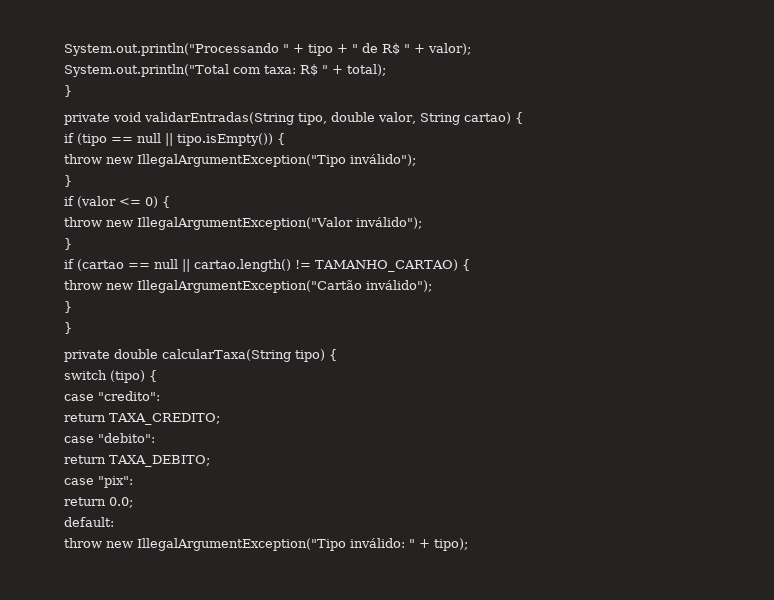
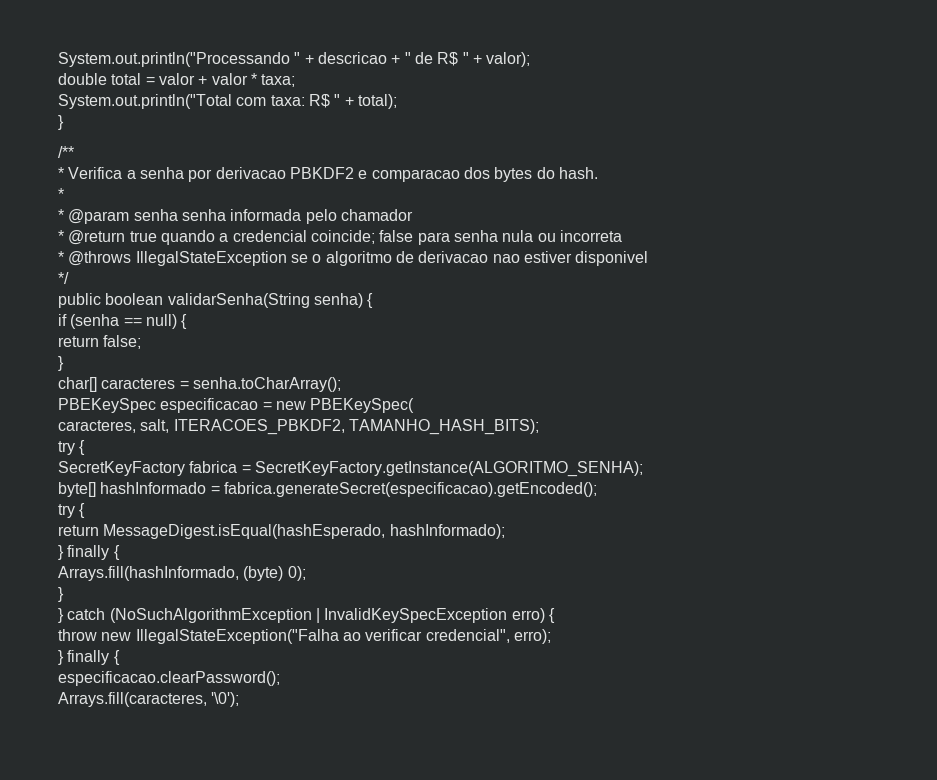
- System.out.println("Processando " + tipo + " de R$ " + valor);
+ System.out.println("Processando " + descricao + " de R$ " + valor);
+ double total = valor + valor * taxa;
- private void validarEntradas(String tipo, double valor, String cartao) {
- if (tipo == null || tipo.isEmpty()) {
- throw new IllegalArgumentException("Tipo inválido");
+ /**
+ * Verifica a senha por derivacao PBKDF2 e comparacao dos bytes do hash.
+ *
+ * @param senha senha informada pelo chamador
+ * @return true quando a credencial coincide; false para senha nula ou incorreta
+ * @throws IllegalStateException se o algoritmo de derivacao nao estiver disponivel
+ */
+ public boolean validarSenha(String senha) {
+ if (senha == null) {
+ return false;
  }
- if (valor <= 0) {
- throw new IllegalArgumentException("Valor inválido");
+ char[] caracteres = senha.toCharArray();
+ PBEKeySpec especificacao = new PBEKeySpec(
+ caracteres, salt, ITERACOES_PBKDF2, TAMANHO_HASH_BITS);
+ try {
+ SecretKeyFactory fabrica = SecretKeyFactory.getInstance(ALGORITMO_SENHA);
+ byte[] hashInformado = fabrica.generateSecret(especificacao).getEncoded();
+ try {
+ return MessageDigest.isEqual(hashEsperado, hashInformado);
+ } finally {
+ Arrays.fill(hashInformado, (byte) 0);
  }
- if (cartao == null || cartao.length() != TAMANHO_CARTAO) {
- throw new IllegalArgumentException("Cartão inválido");
- }
- }
- private double calcularTaxa(String tipo) {
- switch (tipo) {
- case "credito":
- return TAXA_CREDITO;
- case "debito":
- return TAXA_DEBITO;
- case "pix":
- return 0.0;
- default:
- throw new IllegalArgumentException("Tipo inválido: " + tipo);
+ } catch (NoSuchAlgorithmException | InvalidKeySpecException erro) {
+ throw new IllegalStateException("Falha ao verificar credencial", erro);
+ } finally {
+ especificacao.clearPassword();
+ Arrays.fill(caracteres, '\0');

